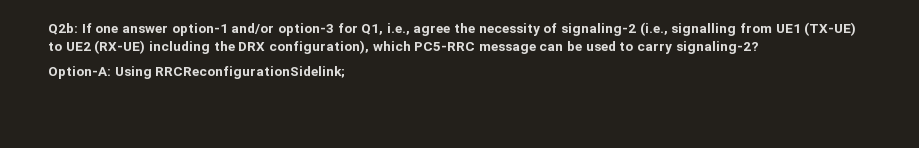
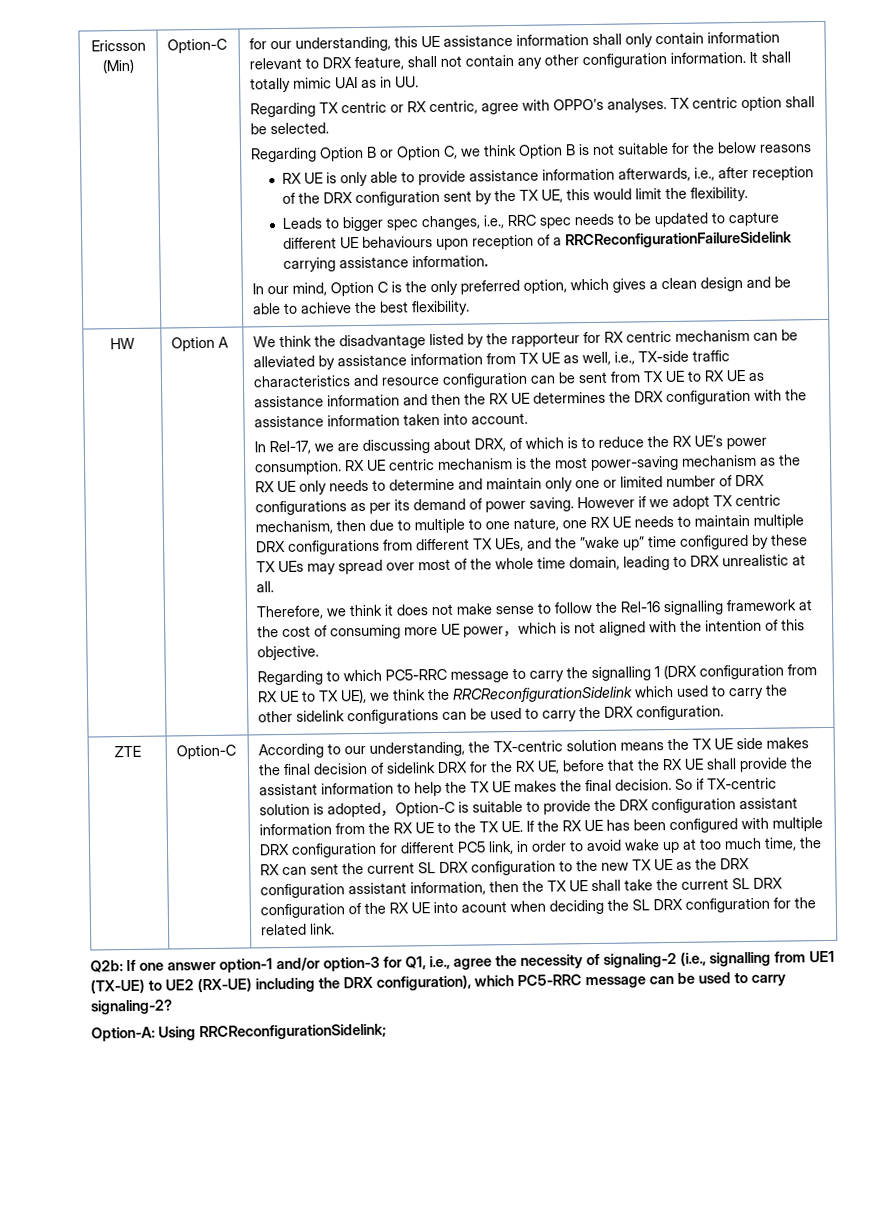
+ Ericsson (Min) | Option-C | for our understanding, this UE assistance information shall only contain information relevant to DRX feature, shall not contain any other configuration information. It shall totally mimic UAI as in UU.
+ Regarding TX centric or RX centric, agree with OPPO’s analyses. TX centric option shall be selected.
+ Regarding Option B or Option C, we think Option B is not suitable for the below reasons
+ RX UE is only able to provide assistance information afterwards, i.e., after reception of the DRX configuration sent by the TX UE, this would limit the flexibility.
+ Leads to bigger spec changes, i.e., RRC spec needs to be updated to capture different UE behaviours upon reception of a RRCReconfigurationFailureSidelink carrying assistance information.
+ In our mind, Option C is the only preferred option, which gives a clean design and be able to achieve the best flexibility.
+ HW | Option A | We think the disadvantage listed by the rapporteur for RX centric mechanism can be alleviated by assistance information from TX UE as well, i.e., TX-side traffic characteristics and resource configuration can be sent from TX UE to RX UE as assistance information and then the RX UE determines the DRX configuration with the assistance information taken into account.
+ In Rel-17, we are discussing about DRX, of which is to reduce the RX UE’s power consumption. RX UE centric mechanism is the most power-saving mechanism as the RX UE only needs to determine and maintain only one or limited number of DRX configurations as per its demand of power saving. However if we adopt TX centric mechanism, then due to multiple to one nature, one RX UE needs to maintain multiple DRX configurations from different TX UEs, and the ”wake up” time configured by these TX UEs may spread over most of the whole time domain, leading to DRX unrealistic at all.
+ Therefore, we think it does not make sense to follow the Rel-16 signalling framework at the cost of consuming more UE power，which is not aligned with the intention of this objective.
+ Regarding to which PC5-RRC message to carry the signalling 1 (DRX configuration from RX UE to TX UE), we think the RRCReconfigurationSidelink which used to carry the other sidelink configurations can be used to carry the DRX configuration.
+ ZTE | Option-C | According to our understanding, the TX-centric solution means the TX UE side makes the final decision of sidelink DRX for the RX UE, before that the RX UE shall provide the assistant information to help the TX UE makes the final decision. So if TX-centric solution is adopted，Option-C is suitable to provide the DRX configuration assistant information from the RX UE to the TX UE. If the RX UE has been configured with multiple DRX configuration for different PC5 link, in order to avoid wake up at too much time, the RX can sent the current SL DRX configuration to the new TX UE as the DRX configuration assistant information, then the TX UE shall take the current SL DRX configuration of the RX UE into acount when deciding the SL DRX configuration for the related link.

